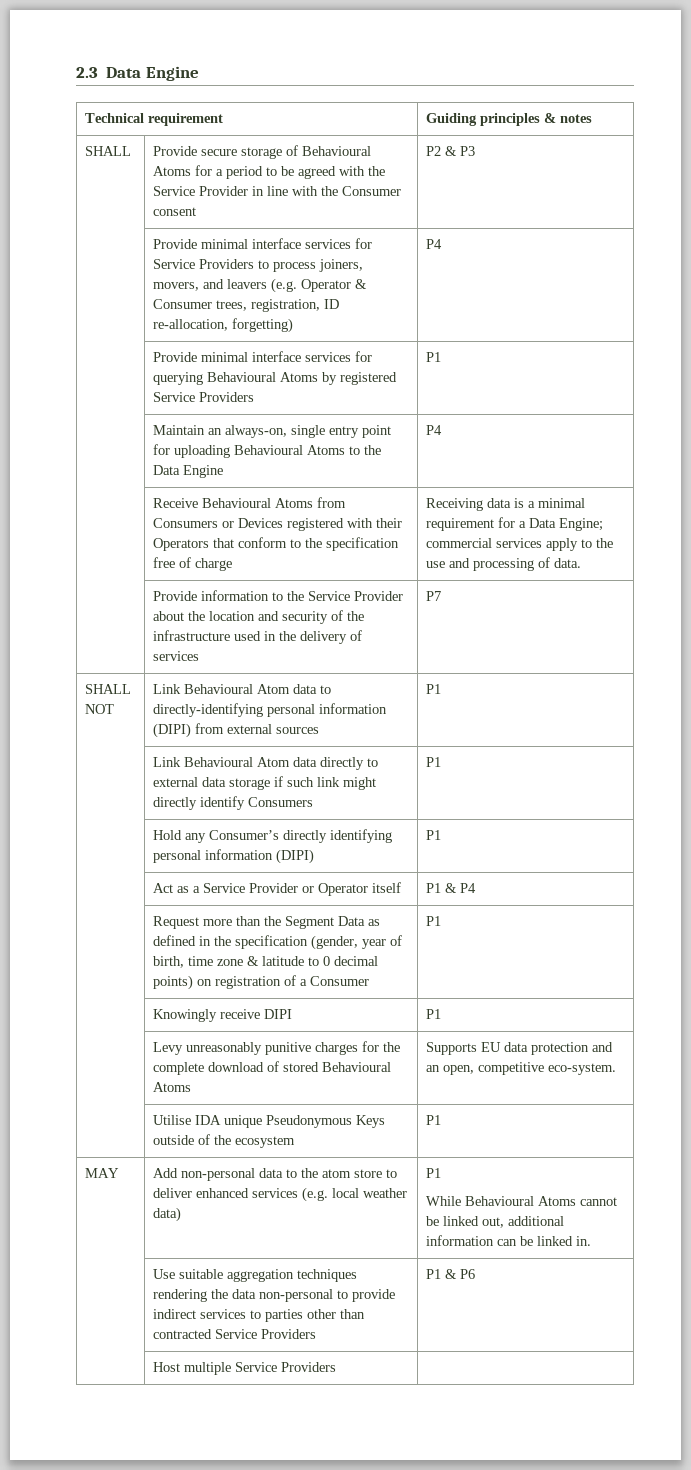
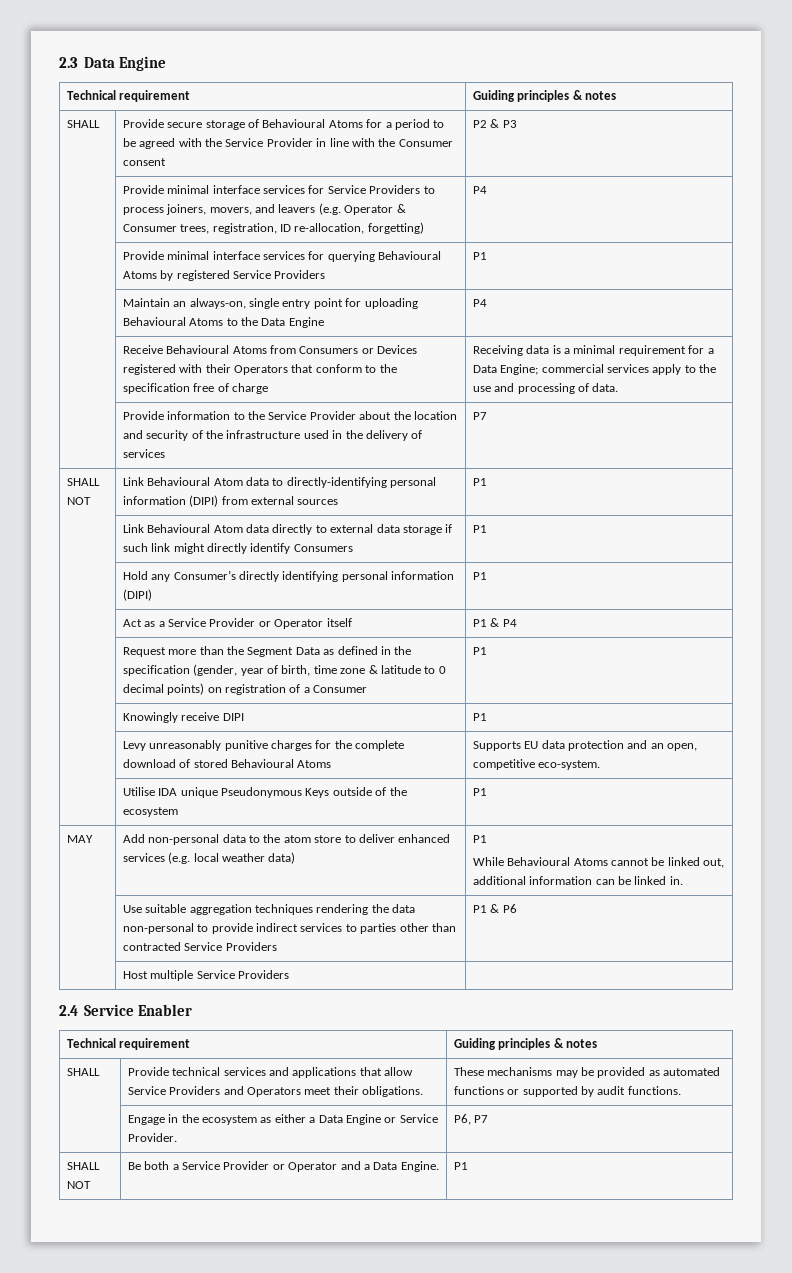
+ 2.4 Service Enabler
+ Technical requirement | Guiding principles & notes
+ SHALL | Provide technical services and applications that allow Service Providers and Operators meet their obligations. | These mechanisms may be provided as automated functions or supported by audit functions.
+ | Engage in the ecosystem as either a Data Engine or Service Provider. | P6, P7
+ SHALL NOT | Be both a Service Provider or Operator and a Data Engine. | P1

